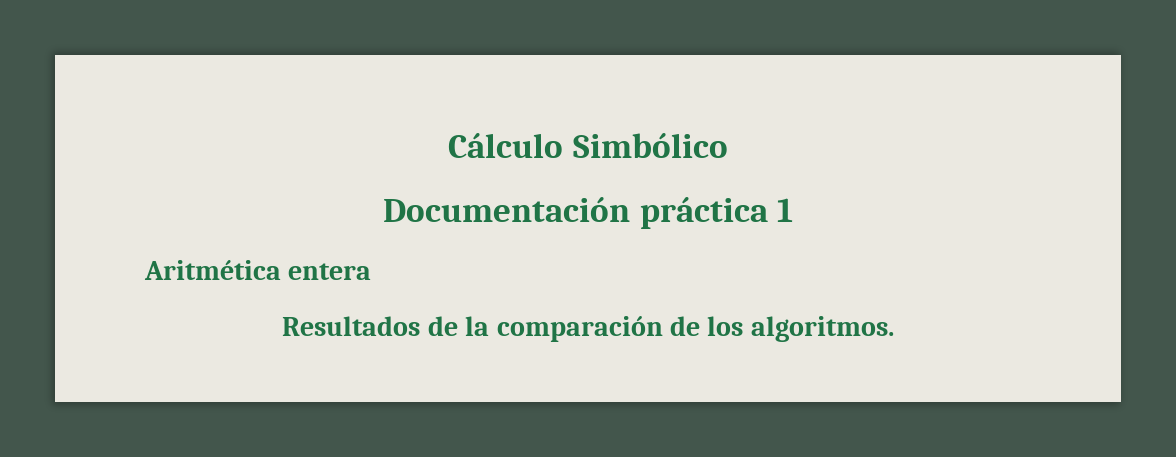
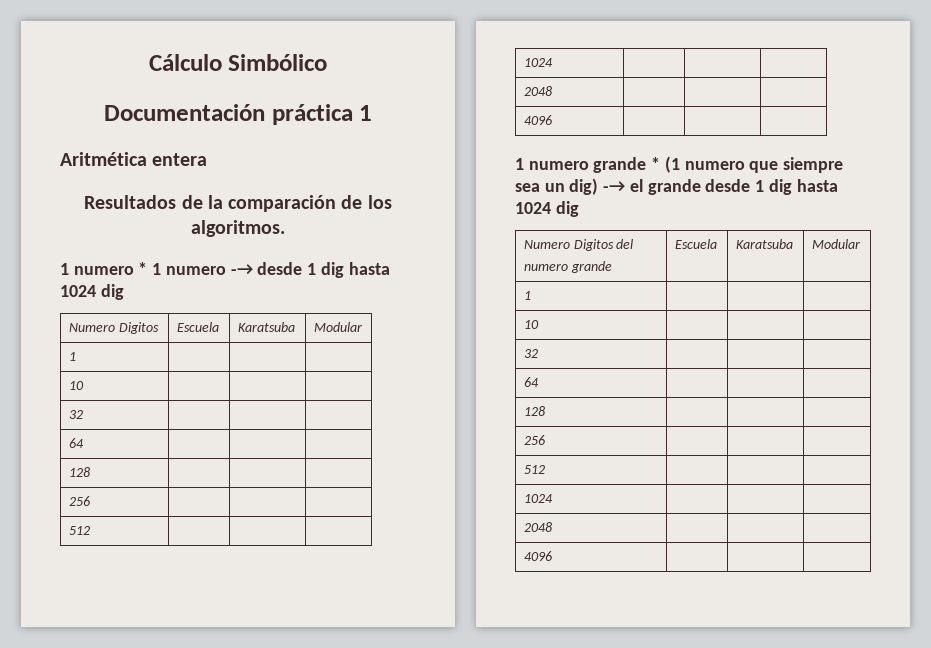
+ 1 numero * 1 numero -→ desde 1 dig hasta 1024 dig
+ Numero Digitos | Escuela | Karatsuba | Modular
+ 1 | | |
+ 10 | | |
+ 32 | | |
+ 64 | | |
+ 128 | | |
+ 256 | | |
+ 512 | | |
+ 1024 | | |
+ 2048 | | |
+ 4096 | | |
+ 1 numero grande * (1 numero que siempre sea un dig) -→ el grande desde 1 dig hasta 1024 dig
+ Numero Digitos del numero grande | Escuela | Karatsuba | Modular
+ 1 | | |
+ 10 | | |
+ 32 | | |
+ 64 | | |
+ 128 | | |
+ 256 | | |
+ 512 | | |
+ 1024 | | |
+ 2048 | | |
+ 4096 | | |

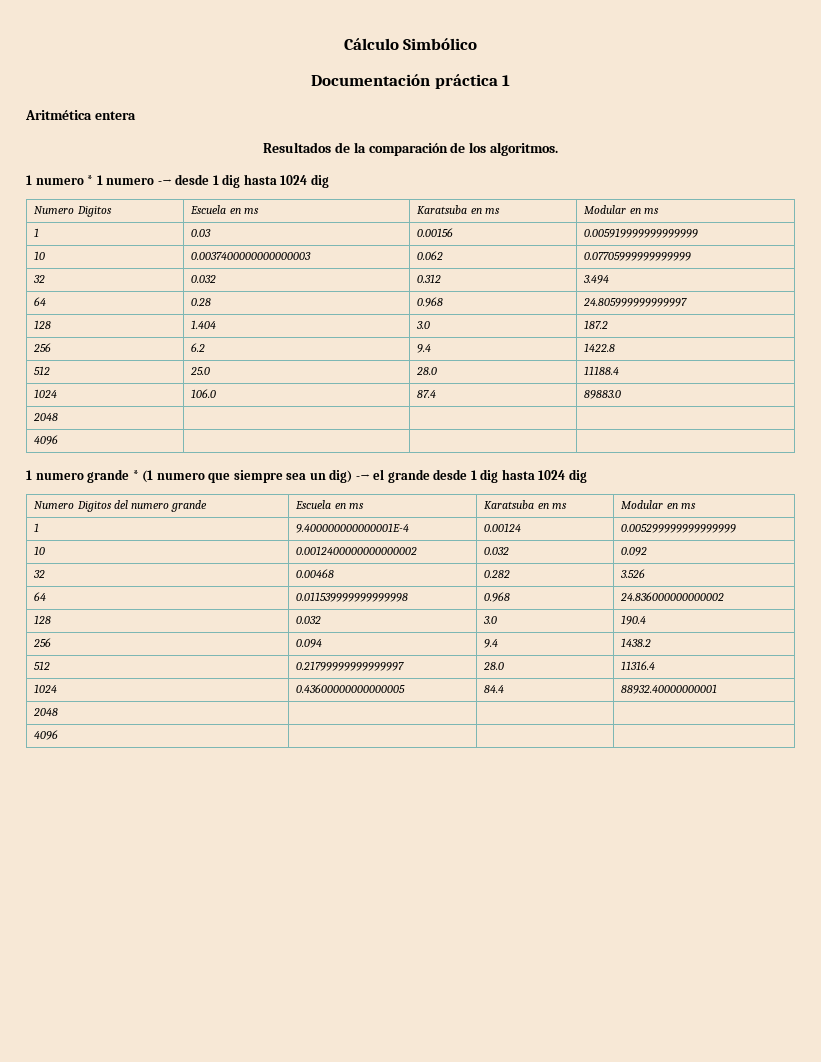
- Numero Digitos | Escuela | Karatsuba | Modular
- 1 | | |
- 10 | | |
- 32 | | |
- 64 | | |
- 128 | | |
- 256 | | |
- 512 | | |
- 1024 | | |
+ Numero Digitos | Escuela en ms | Karatsuba en ms | Modular en ms
+ 1 | 0.03 | 0.00156 | 0.005919999999999999
+ 10 | 0.0037400000000000003 | 0.062 | 0.07705999999999999
+ 32 | 0.032 | 0.312 | 3.494
+ 64 | 0.28 | 0.968 | 24.805999999999997
+ 128 | 1.404 | 3.0 | 187.2
+ 256 | 6.2 | 9.4 | 1422.8
+ 512 | 25.0 | 28.0 | 11188.4
+ 1024 | 106.0 | 87.4 | 89883.0
- Numero Digitos del numero grande | Escuela | Karatsuba | Modular
- 1 | | |
- 10 | | |
- 32 | | |
- 64 | | |
- 128 | | |
- 256 | | |
- 512 | | |
- 1024 | | |
+ Numero Digitos del numero grande | Escuela en ms | Karatsuba en ms | Modular en ms
+ 1 | 9.400000000000001E-4 | 0.00124 | 0.005299999999999999
+ 10 | 0.0012400000000000002 | 0.032 | 0.092
+ 32 | 0.00468 | 0.282 | 3.526
+ 64 | 0.011539999999999998 | 0.968 | 24.836000000000002
+ 128 | 0.032 | 3.0 | 190.4
+ 256 | 0.094 | 9.4 | 1438.2
+ 512 | 0.21799999999999997 | 28.0 | 11316.4
+ 1024 | 0.43600000000000005 | 84.4 | 88932.40000000001

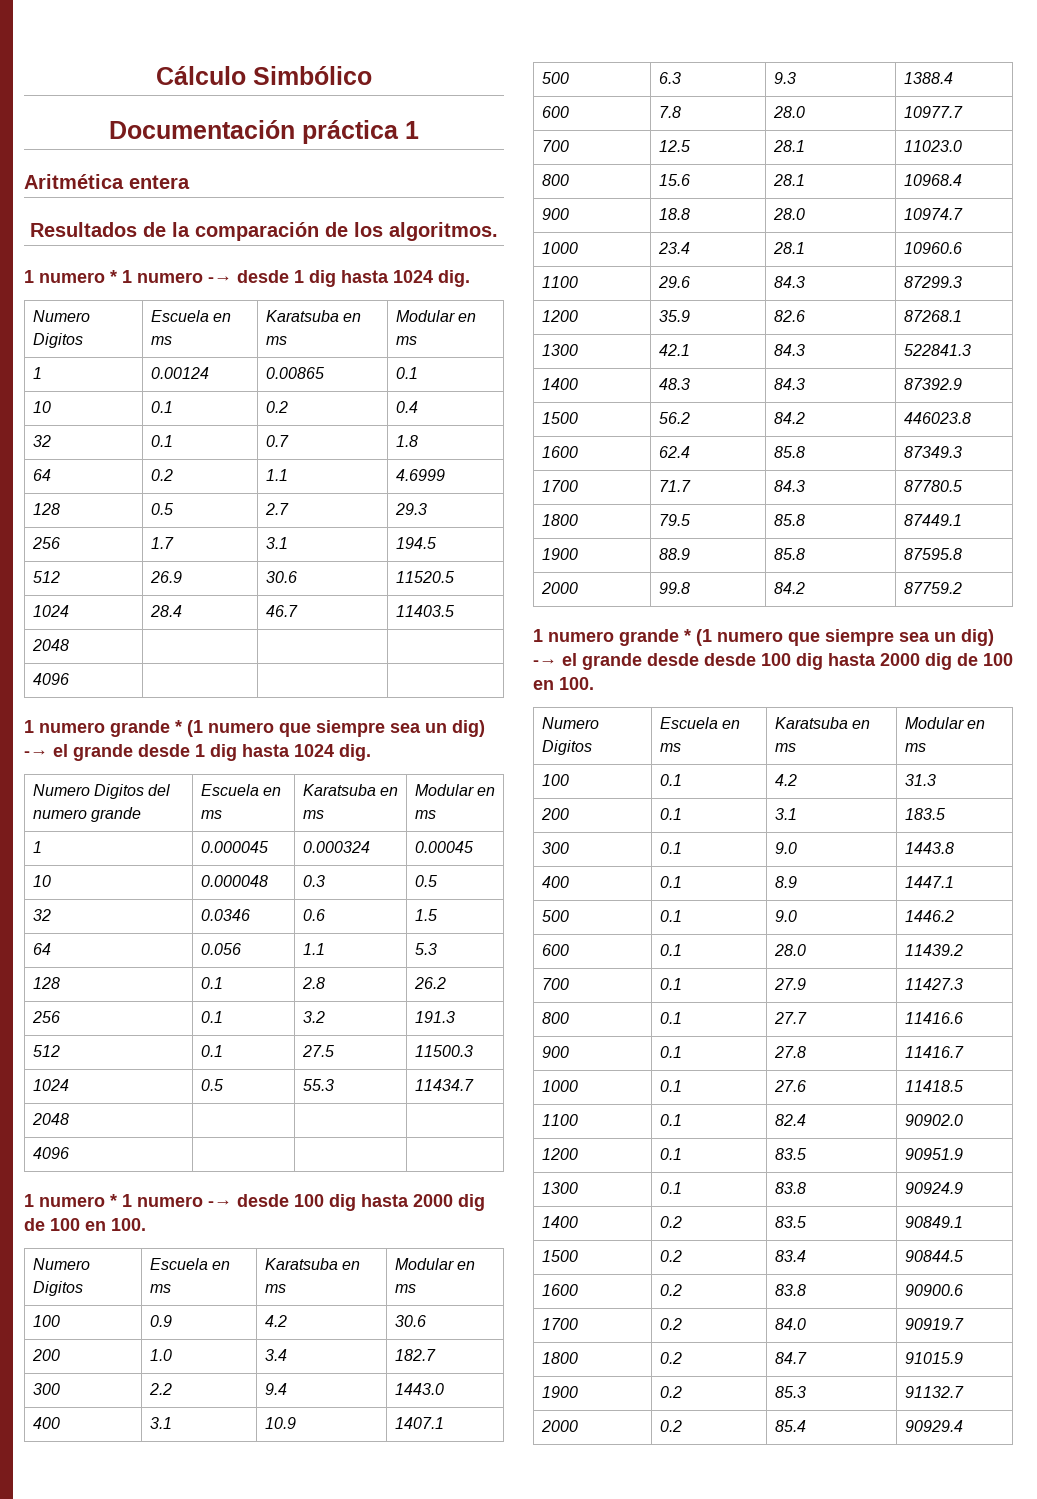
- 1 numero * 1 numero -→ desde 1 dig hasta 1024 dig
+ 1 numero * 1 numero -→ desde 1 dig hasta 1024 dig.
- 1 | 0.03 | 0.00156 | 0.005919999999999999
- 10 | 0.0037400000000000003 | 0.062 | 0.07705999999999999
- 32 | 0.032 | 0.312 | 3.494
- 64 | 0.28 | 0.968 | 24.805999999999997
- 128 | 1.404 | 3.0 | 187.2
- 256 | 6.2 | 9.4 | 1422.8
- 512 | 25.0 | 28.0 | 11188.4
- 1024 | 106.0 | 87.4 | 89883.0
+ 1 | 0.00124 | 0.00865 | 0.1
+ 10 | 0.1 | 0.2 | 0.4
+ 32 | 0.1 | 0.7 | 1.8
+ 64 | 0.2 | 1.1 | 4.6999
+ 128 | 0.5 | 2.7 | 29.3
+ 256 | 1.7 | 3.1 | 194.5
+ 512 | 26.9 | 30.6 | 11520.5
+ 1024 | 28.4 | 46.7 | 11403.5
- 1 numero grande * (1 numero que siempre sea un dig) -→ el grande desde 1 dig hasta 1024 dig
+ 1 numero grande * (1 numero que siempre sea un dig) -→ el grande desde 1 dig hasta 1024 dig.
- 1 | 9.400000000000001E-4 | 0.00124 | 0.005299999999999999
- 10 | 0.0012400000000000002 | 0.032 | 0.092
- 32 | 0.00468 | 0.282 | 3.526
- 64 | 0.011539999999999998 | 0.968 | 24.836000000000002
- 128 | 0.032 | 3.0 | 190.4
- 256 | 0.094 | 9.4 | 1438.2
- 512 | 0.21799999999999997 | 28.0 | 11316.4
- 1024 | 0.43600000000000005 | 84.4 | 88932.40000000001
+ 1 | 0.000045 | 0.000324 | 0.00045
+ 10 | 0.000048 | 0.3 | 0.5
+ 32 | 0.0346 | 0.6 | 1.5
+ 64 | 0.056 | 1.1 | 5.3
+ 128 | 0.1 | 2.8 | 26.2
+ 256 | 0.1 | 3.2 | 191.3
+ 512 | 0.1 | 27.5 | 11500.3
+ 1024 | 0.5 | 55.3 | 11434.7
  2048 | | |
  4096 | | |
+ 1 numero * 1 numero -→ desde 100 dig hasta 2000 dig de 100 en 100.
+ Numero Digitos | Escuela en ms | Karatsuba en ms | Modular en ms
+ 100 | 0.9 | 4.2 | 30.6
+ 200 | 1.0 | 3.4 | 182.7
+ 300 | 2.2 | 9.4 | 1443.0
+ 400 | 3.1 | 10.9 | 1407.1
+ 500 | 6.3 | 9.3 | 1388.4
+ 600 | 7.8 | 28.0 | 10977.7
+ 700 | 12.5 | 28.1 | 11023.0
+ 800 | 15.6 | 28.1 | 10968.4
+ 900 | 18.8 | 28.0 | 10974.7
+ 1000 | 23.4 | 28.1 | 10960.6
+ 1100 | 29.6 | 84.3 | 87299.3
+ 1200 | 35.9 | 82.6 | 87268.1
+ 1300 | 42.1 | 84.3 | 522841.3
+ 1400 | 48.3 | 84.3 | 87392.9
+ 1500 | 56.2 | 84.2 | 446023.8
+ 1600 | 62.4 | 85.8 | 87349.3
+ 1700 | 71.7 | 84.3 | 87780.5
+ 1800 | 79.5 | 85.8 | 87449.1
+ 1900 | 88.9 | 85.8 | 87595.8
+ 2000 | 99.8 | 84.2 | 87759.2
+ 1 numero grande * (1 numero que siempre sea un dig) -→ el grande desde desde 100 dig hasta 2000 dig de 100 en 100.
+ Numero Digitos | Escuela en ms | Karatsuba en ms | Modular en ms
+ 100 | 0.1 | 4.2 | 31.3
+ 200 | 0.1 | 3.1 | 183.5
+ 300 | 0.1 | 9.0 | 1443.8
+ 400 | 0.1 | 8.9 | 1447.1
+ 500 | 0.1 | 9.0 | 1446.2
+ 600 | 0.1 | 28.0 | 11439.2
+ 700 | 0.1 | 27.9 | 11427.3
+ 800 | 0.1 | 27.7 | 11416.6
+ 900 | 0.1 | 27.8 | 11416.7
+ 1000 | 0.1 | 27.6 | 11418.5
+ 1100 | 0.1 | 82.4 | 90902.0
+ 1200 | 0.1 | 83.5 | 90951.9
+ 1300 | 0.1 | 83.8 | 90924.9
+ 1400 | 0.2 | 83.5 | 90849.1
+ 1500 | 0.2 | 83.4 | 90844.5
+ 1600 | 0.2 | 83.8 | 90900.6
+ 1700 | 0.2 | 84.0 | 90919.7
+ 1800 | 0.2 | 84.7 | 91015.9
+ 1900 | 0.2 | 85.3 | 91132.7
+ 2000 | 0.2 | 85.4 | 90929.4

